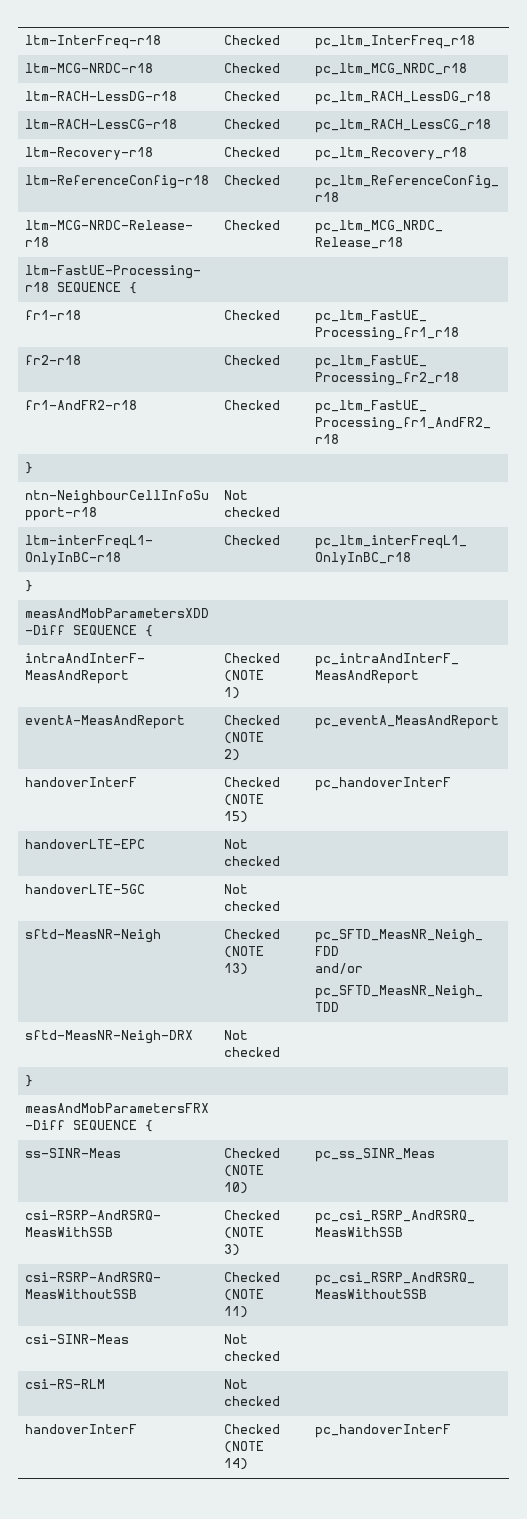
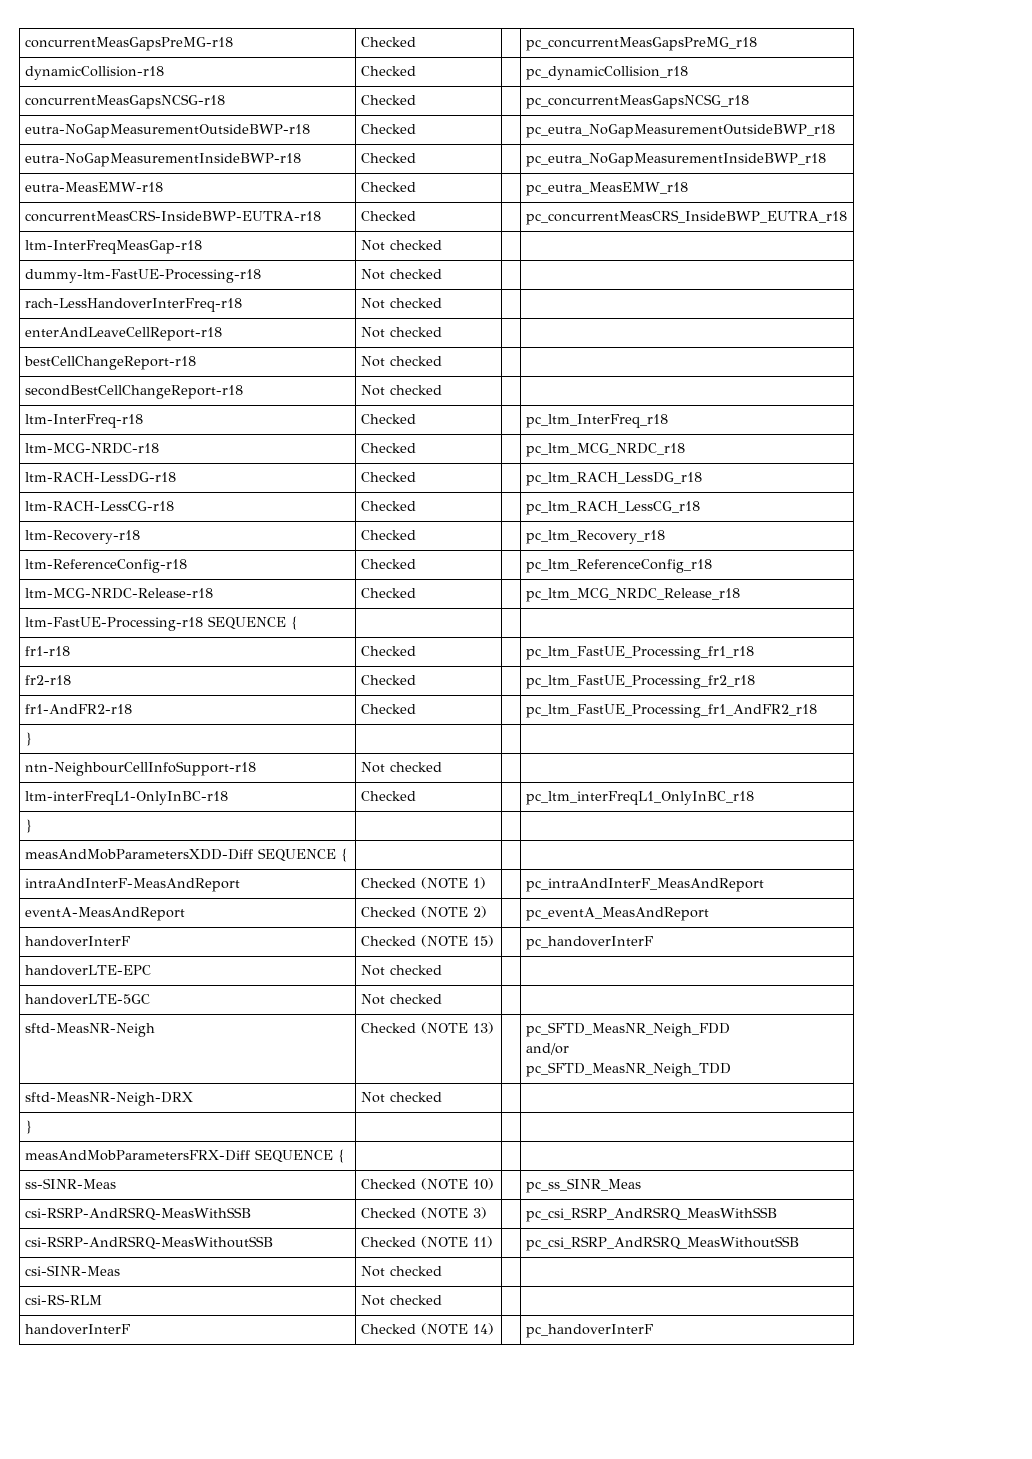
+ concurrentMeasGapsPreMG-r18 | Checked | | pc_concurrentMeasGapsPreMG_r18
+ dynamicCollision-r18 | Checked | | pc_dynamicCollision_r18
+ concurrentMeasGapsNCSG-r18 | Checked | | pc_concurrentMeasGapsNCSG_r18
+ eutra-NoGapMeasurementOutsideBWP-r18 | Checked | | pc_eutra_NoGapMeasurementOutsideBWP_r18
+ eutra-NoGapMeasurementInsideBWP-r18 | Checked | | pc_eutra_NoGapMeasurementInsideBWP_r18
+ eutra-MeasEMW-r18 | Checked | | pc_eutra_MeasEMW_r18
+ concurrentMeasCRS-InsideBWP-EUTRA-r18 | Checked | | pc_concurrentMeasCRS_InsideBWP_EUTRA_r18
+ ltm-InterFreqMeasGap-r18 | Not checked | |
+ dummy-ltm-FastUE-Processing-r18 | Not checked | |
+ rach-LessHandoverInterFreq-r18 | Not checked | |
+ enterAndLeaveCellReport-r18 | Not checked | |
+ bestCellChangeReport-r18 | Not checked | |
+ secondBestCellChangeReport-r18 | Not checked | |

